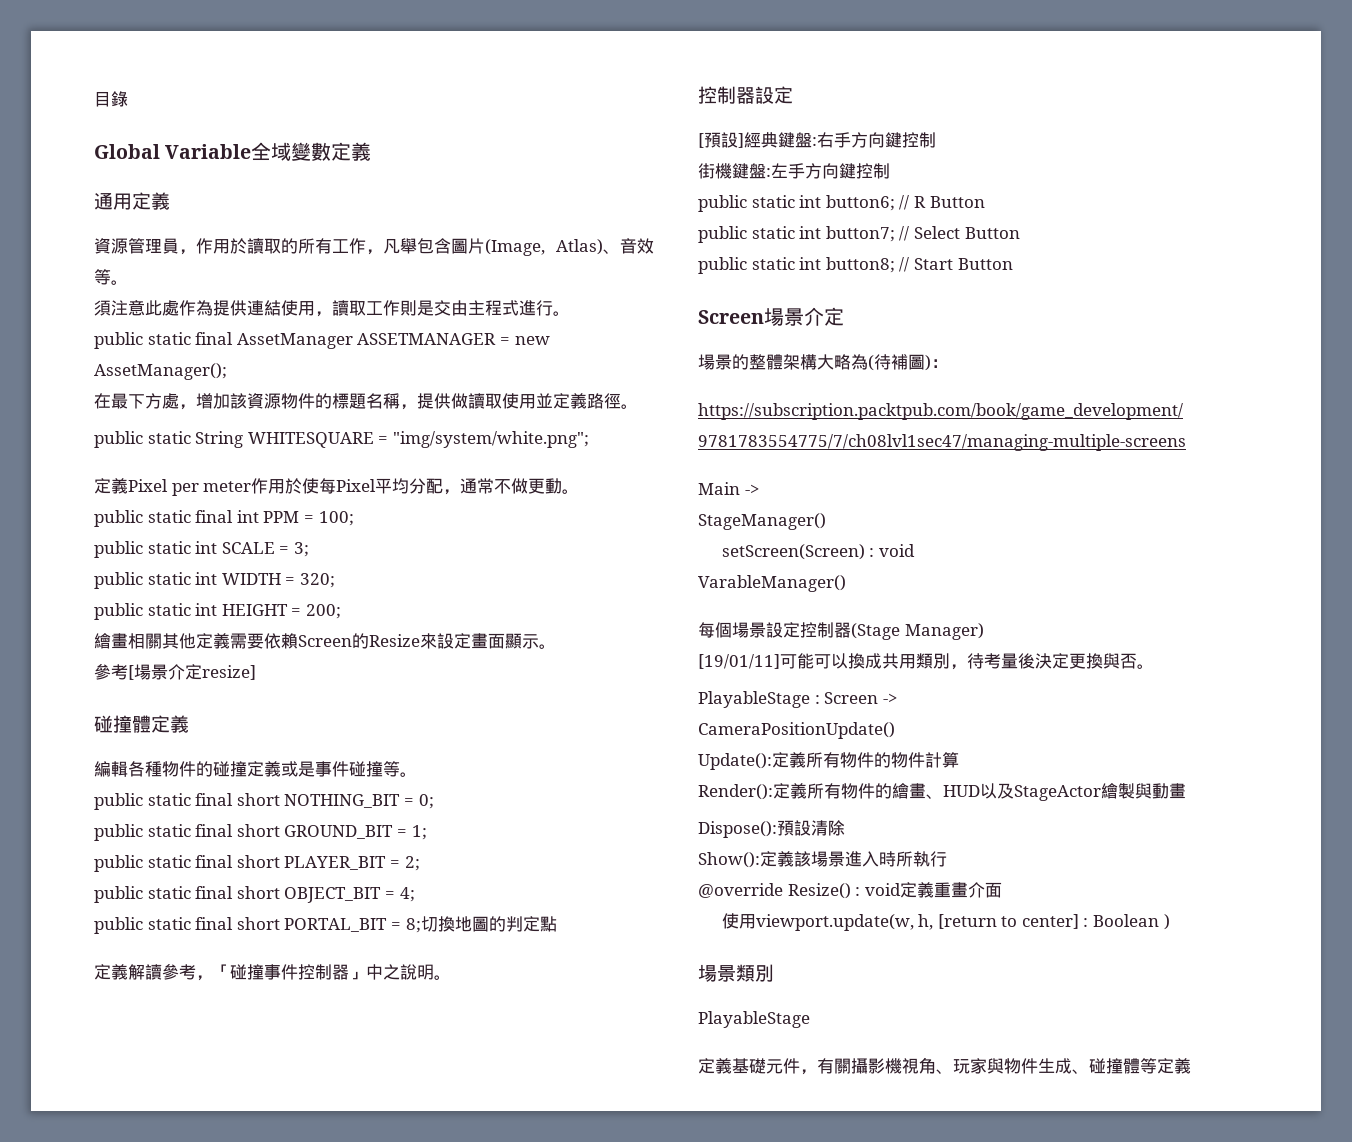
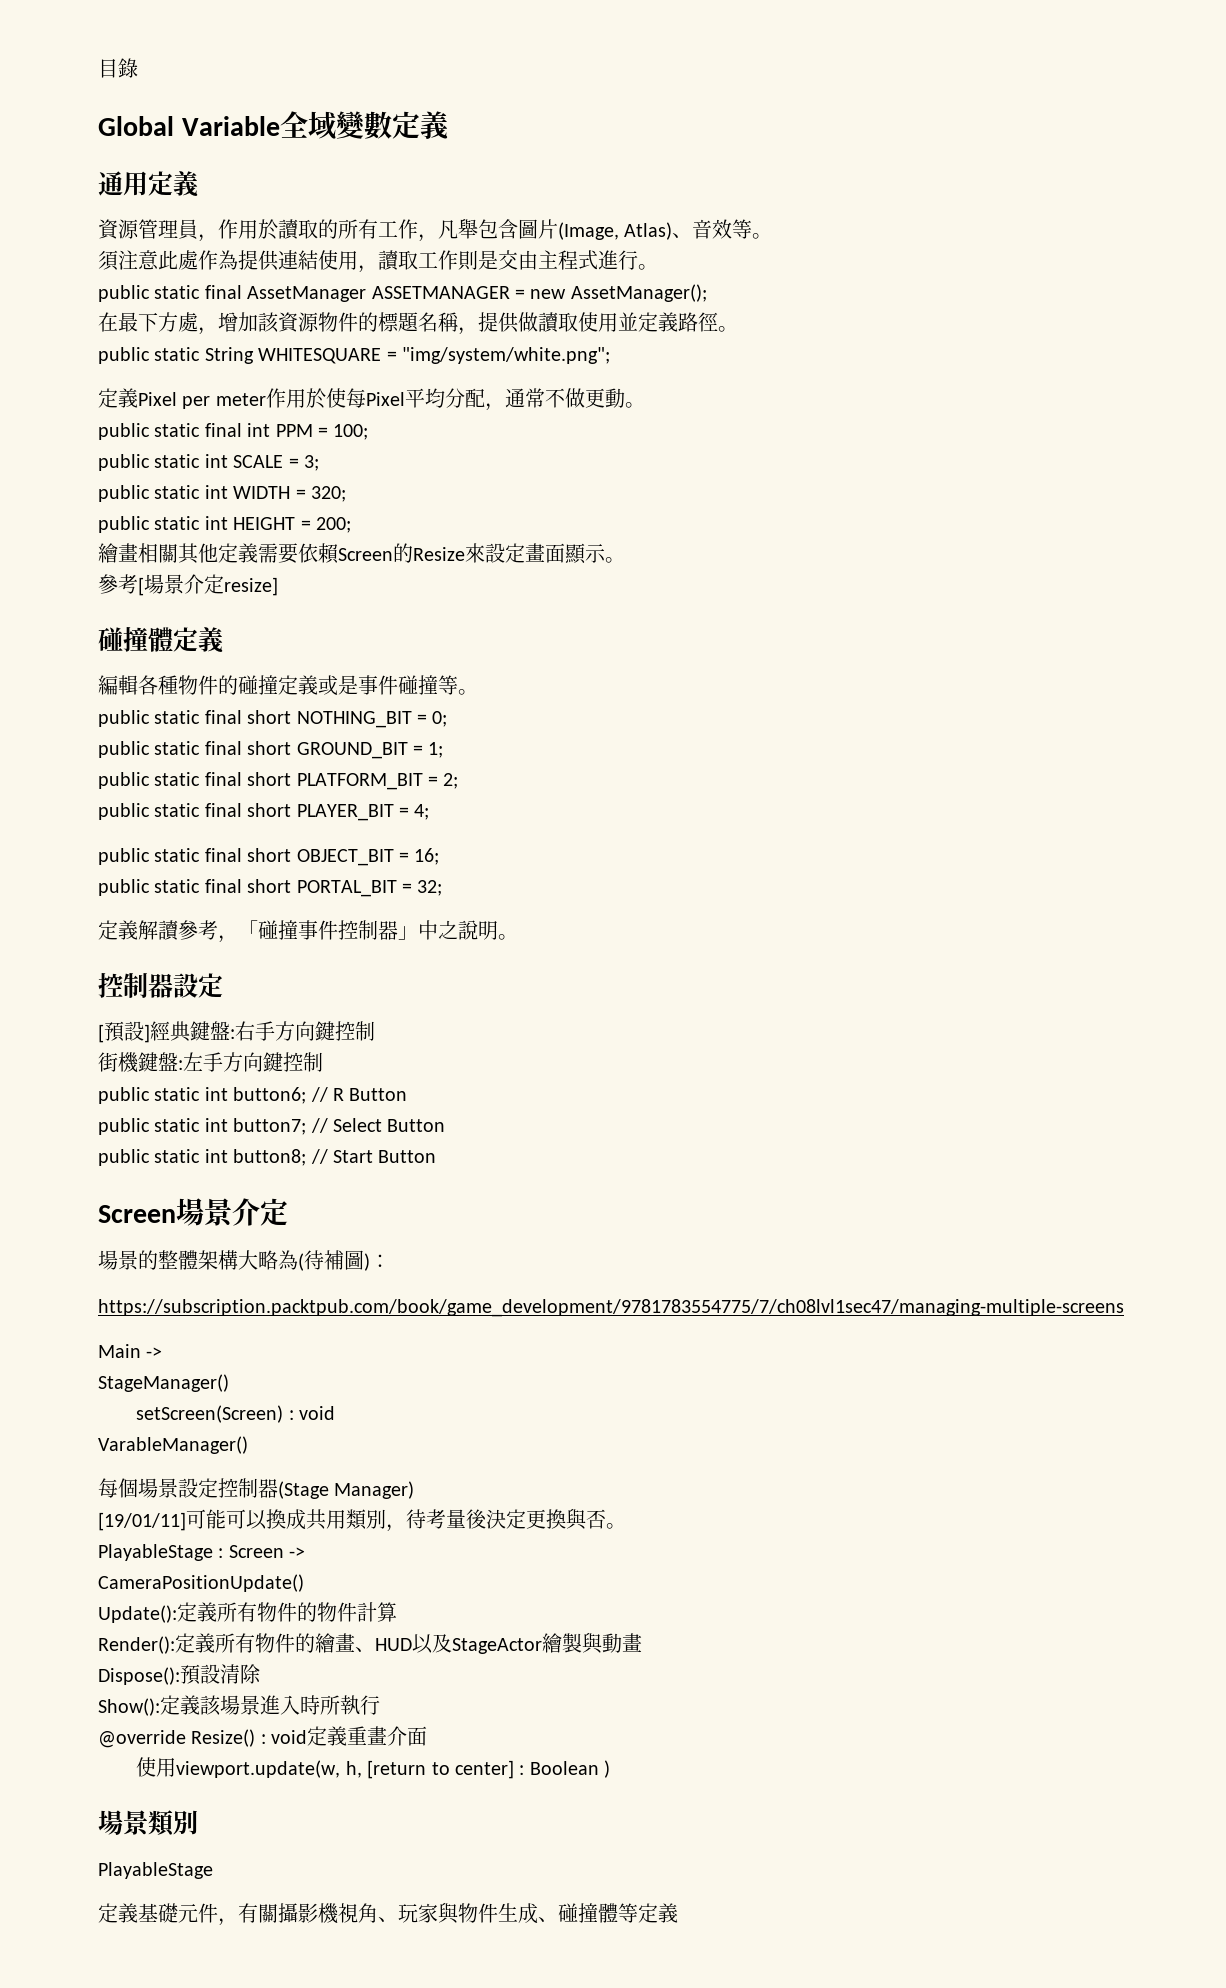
- public static final short PLAYER_BIT = 2;
+ public static final short PLATFORM_BIT = 2;
- public static final short OBJECT_BIT = 4;
+ public static final short PLAYER_BIT = 4;
+ public static final short OBJECT_BIT = 16;
- public static final short PORTAL_BIT = 8;切換地圖的判定點
+ public static final short PORTAL_BIT = 32;

